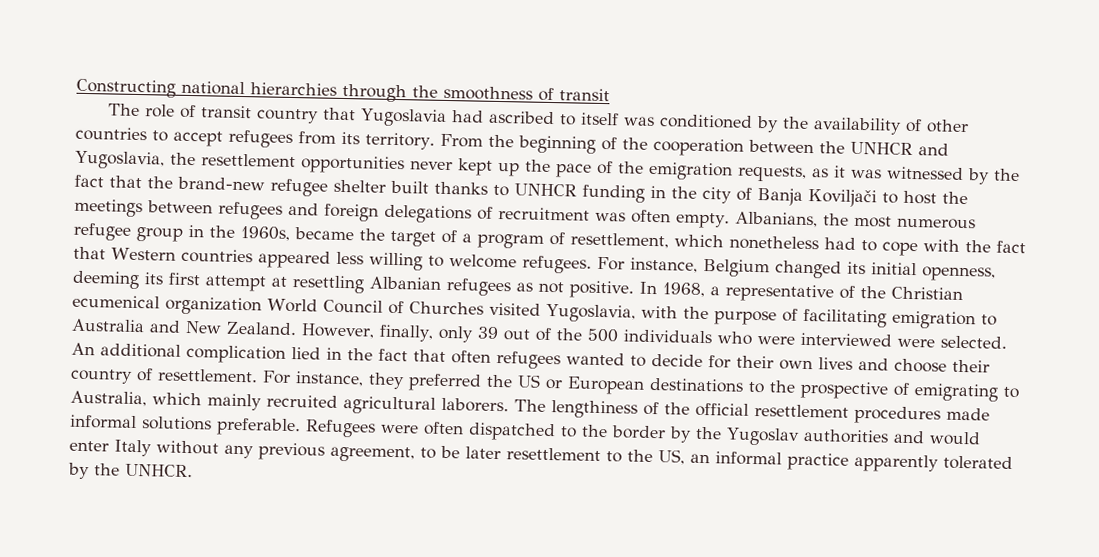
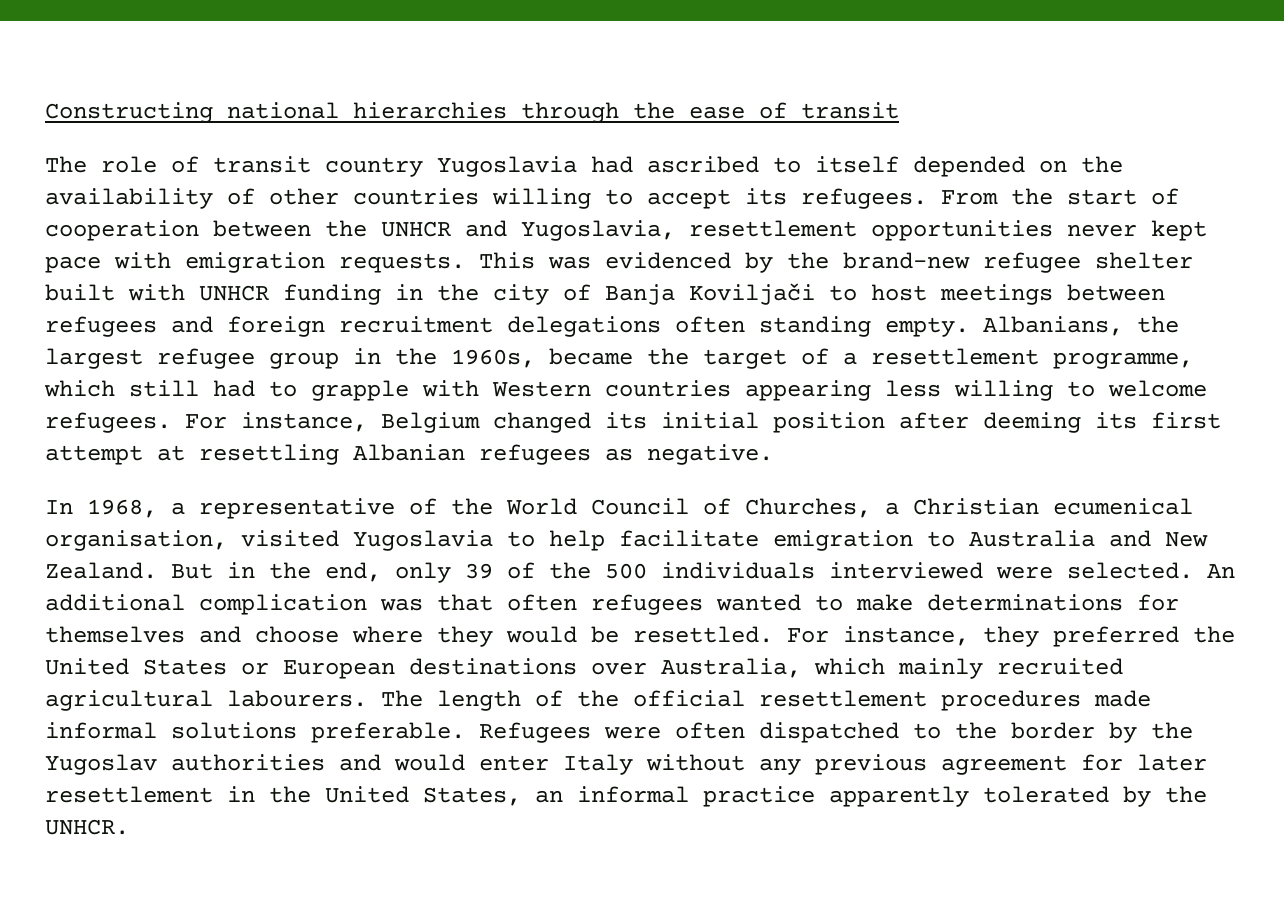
- Constructing national hierarchies through the smoothness of transit
+ Constructing national hierarchies through the ease of transit
- The role of transit country that Yugoslavia had ascribed to itself was conditioned by the availability of other countries to accept refugees from its territory. From the beginning of the cooperation between the UNHCR and Yugoslavia, the resettlement opportunities never kept up the pace of the emigration requests, as it was witnessed by the fact that the brand-new refugee shelter built thanks to UNHCR funding in the city of Banja Koviljači to host the meetings between refugees and foreign delegations of recruitment was often empty.
+ The role of transit country Yugoslavia had ascribed to itself depended on the availability of other countries willing to accept its refugees. From the start of cooperation between the UNHCR and Yugoslavia, resettlement opportunities never kept pace with emigration requests. This was evidenced by the brand-new refugee shelter built with UNHCR funding in the city of Banja Koviljači to host meetings between refugees and foreign recruitment delegations often standing empty.
- Albanians, the most numerous refugee group in the 1960s, became the target of a program of resettlement, which nonetheless had to cope with the fact that Western countries appeared less willing to welcome refugees.
+ Albanians, the largest refugee group in the 1960s, became the target of a resettlement programme, which still had to grapple with Western countries appearing less willing to welcome refugees.
- For instance, Belgium changed its initial openness, deeming its first attempt at resettling Albanian refugees as not positive. In 1968, a representative of the Christian ecumenical organization World Council of Churches visited Yugoslavia, with the purpose of facilitating emigration to Australia and New Zealand.
+ For instance, Belgium changed its initial position after deeming its first attempt at resettling Albanian refugees as negative.
+ In 1968, a representative of the World Council of Churches, a Christian ecumenical organisation, visited Yugoslavia to help facilitate emigration to Australia and New Zealand.
- However, finally, only 39 out of the 500 individuals who were interviewed were selected.
+ But in the end, only 39 of the 500 individuals interviewed were selected.
- An additional complication lied in the fact that often refugees wanted to decide for their own lives and choose their country of resettlement.
+ An additional complication was that often refugees wanted to make determinations for themselves and choose where they would be resettled.
- For instance, they preferred the US or European destinations to the prospective of emigrating to Australia, which mainly recruited agricultural laborers. The lengthiness of the official resettlement procedures made informal solutions preferable.
+ For instance, they preferred the United States or European destinations over Australia, which mainly recruited agricultural labourers. The length of the official resettlement procedures made informal solutions preferable.
- Refugees were often dispatched to the border by the Yugoslav authorities and would enter Italy without any previous agreement, to be later resettlement to the US, an informal practice apparently tolerated by the UNHCR.
+ Refugees were often dispatched to the border by the Yugoslav authorities and would enter Italy without any previous agreement for later resettlement in the United States, an informal practice apparently tolerated by the UNHCR.

